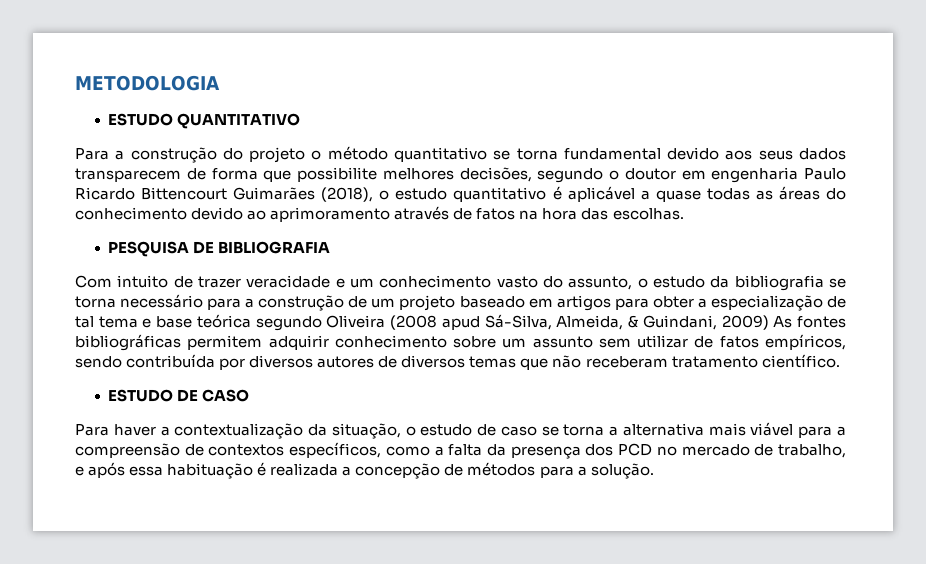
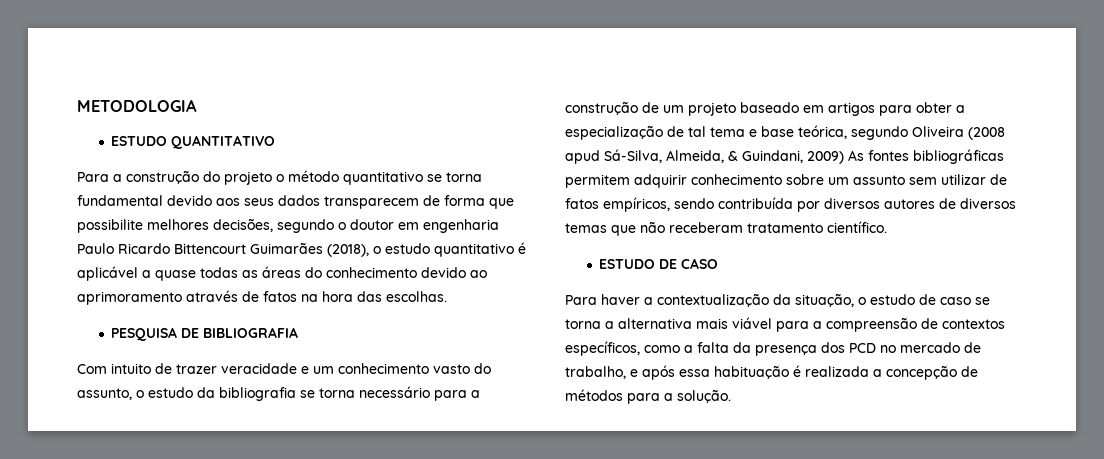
- Com intuito de trazer veracidade e um conhecimento vasto do assunto, o estudo da bibliografia se torna necessário para a construção de um projeto baseado em artigos para obter a especialização de tal tema e base teórica segundo Oliveira (2008 apud Sá-Silva, Almeida, & Guindani, 2009) As fontes bibliográficas permitem adquirir conhecimento sobre um assunto sem utilizar de fatos empíricos, sendo contribuída por diversos autores de diversos temas que não receberam tratamento científico.
+ Com intuito de trazer veracidade e um conhecimento vasto do assunto, o estudo da bibliografia se torna necessário para a construção de um projeto baseado em artigos para obter a especialização de tal tema e base teórica, segundo Oliveira (2008 apud Sá-Silva, Almeida, & Guindani, 2009) As fontes bibliográficas permitem adquirir conhecimento sobre um assunto sem utilizar de fatos empíricos, sendo contribuída por diversos autores de diversos temas que não receberam tratamento científico.

